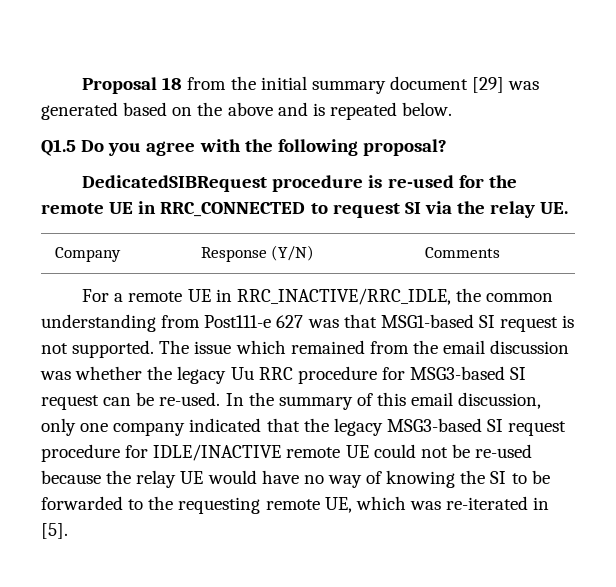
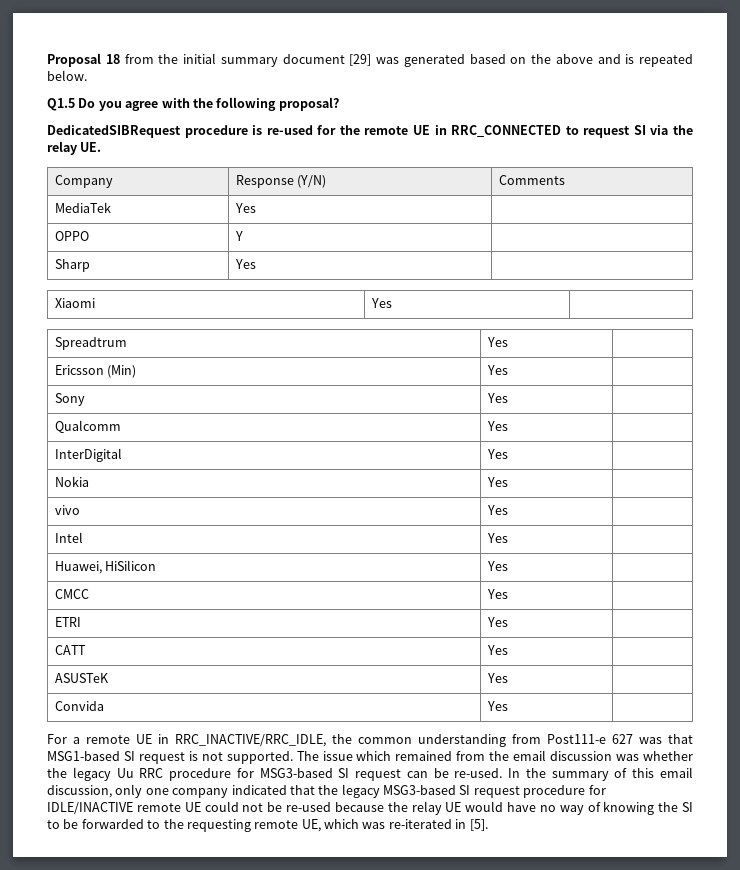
+ MediaTek | Yes |
+ OPPO | Y |
+ Sharp | Yes |
+ Xiaomi | Yes |
+ Spreadtrum | Yes |
+ Ericsson (Min) | Yes |
+ Sony | Yes |
+ Qualcomm | Yes |
+ InterDigital | Yes |
+ Nokia | Yes |
+ vivo | Yes |
+ Intel | Yes |
+ Huawei, HiSilicon | Yes |
+ CMCC | Yes |
+ ETRI | Yes |
+ CATT | Yes |
+ ASUSTeK | Yes |
+ Convida | Yes |

